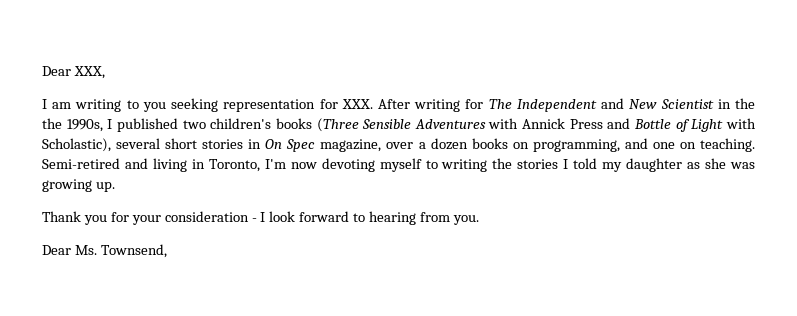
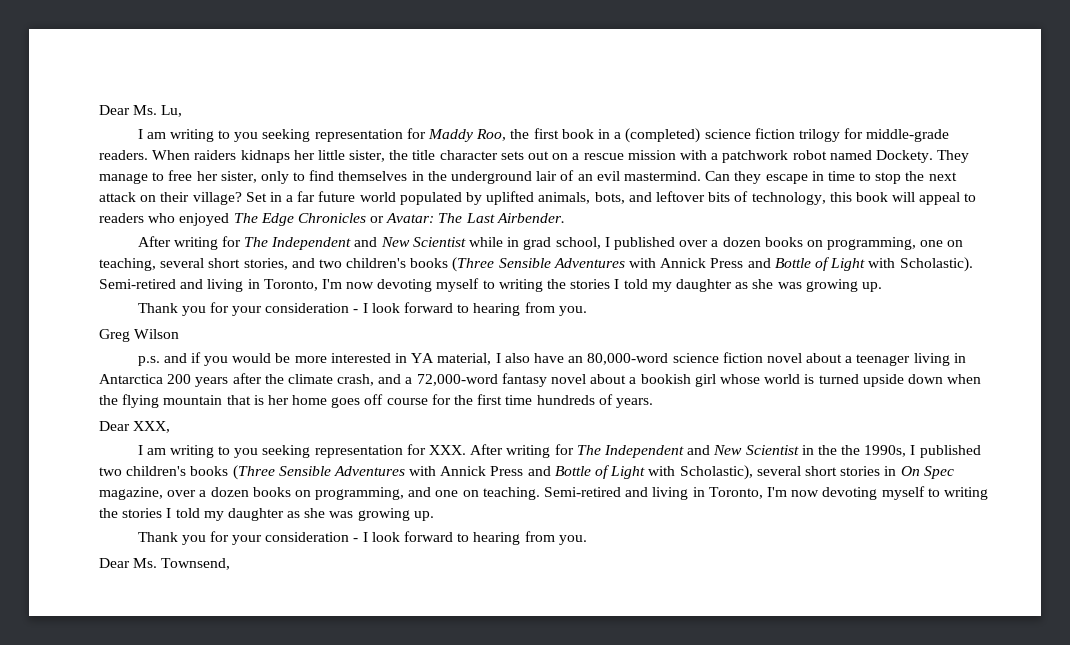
+ Dear Ms. Lu,
+ I am writing to you seeking representation for Maddy Roo, the first book in a (completed) science fiction trilogy for middle-grade readers. When raiders kidnaps her little sister, the title character sets out on a rescue mission with a patchwork robot named Dockety. They manage to free her sister, only to find themselves in the underground lair of an evil mastermind. Can they escape in time to stop the next attack on their village? Set in a far future world populated by uplifted animals, bots, and leftover bits of technology, this book will appeal to readers who enjoyed The Edge Chronicles or Avatar: The Last Airbender.
+ After writing for The Independent and New Scientist while in grad school, I published over a dozen books on programming, one on teaching, several short stories, and two children's books (Three Sensible Adventures with Annick Press and Bottle of Light with Scholastic). Semi-retired and living in Toronto, I'm now devoting myself to writing the stories I told my daughter as she was growing up.
+ Thank you for your consideration - I look forward to hearing from you.
+ Greg Wilson
+ p.s. and if you would be more interested in YA material, I also have an 80,000-word science fiction novel about a teenager living in Antarctica 200 years after the climate crash, and a 72,000-word fantasy novel about a bookish girl whose world is turned upside down when the flying mountain that is her home goes off course for the first time hundreds of years.

